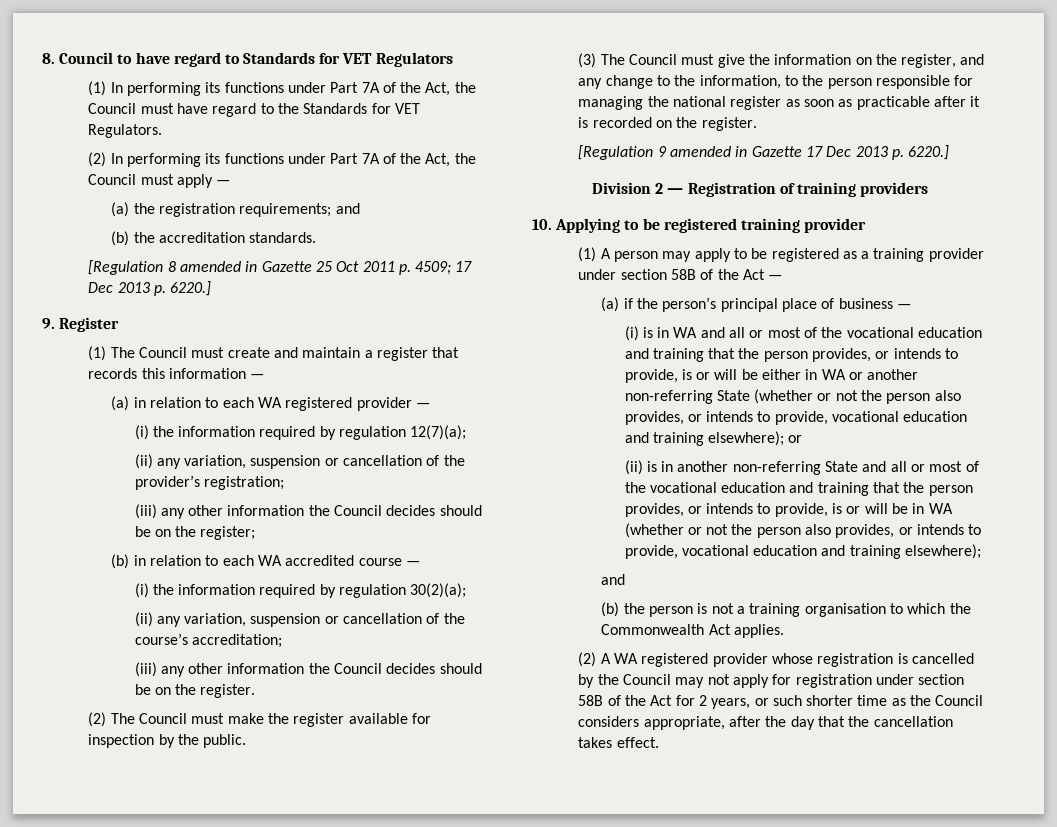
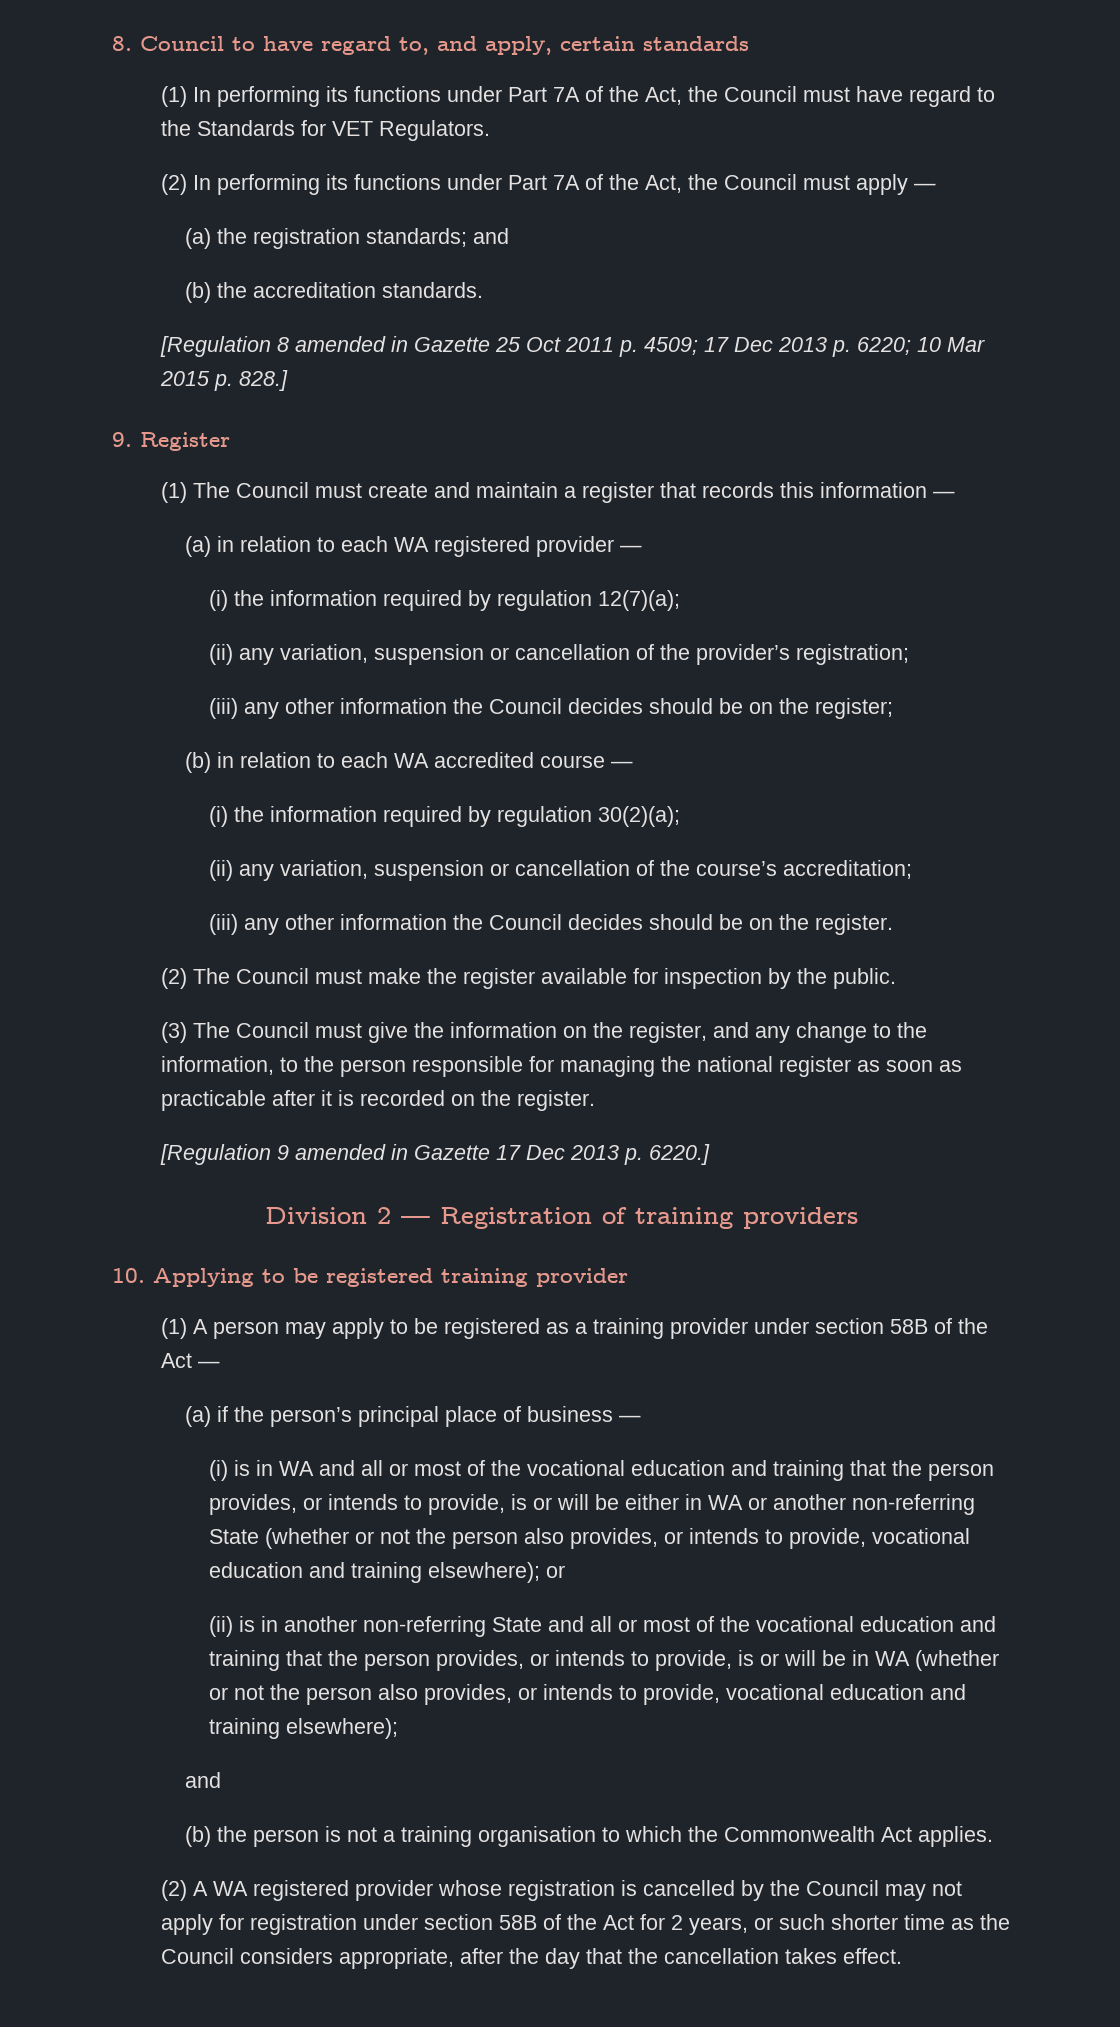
- 8. Council to have regard to Standards for VET Regulators
+ 8. Council to have regard to, and apply, certain standards
- (a) the registration requirements; and
+ (a) the registration standards; and
- [Regulation 8 amended in Gazette 25 Oct 2011 p. 4509; 17 Dec 2013 p. 6220.]
+ [Regulation 8 amended in Gazette 25 Oct 2011 p. 4509; 17 Dec 2013 p. 6220; 10 Mar 2015 p. 828.]

